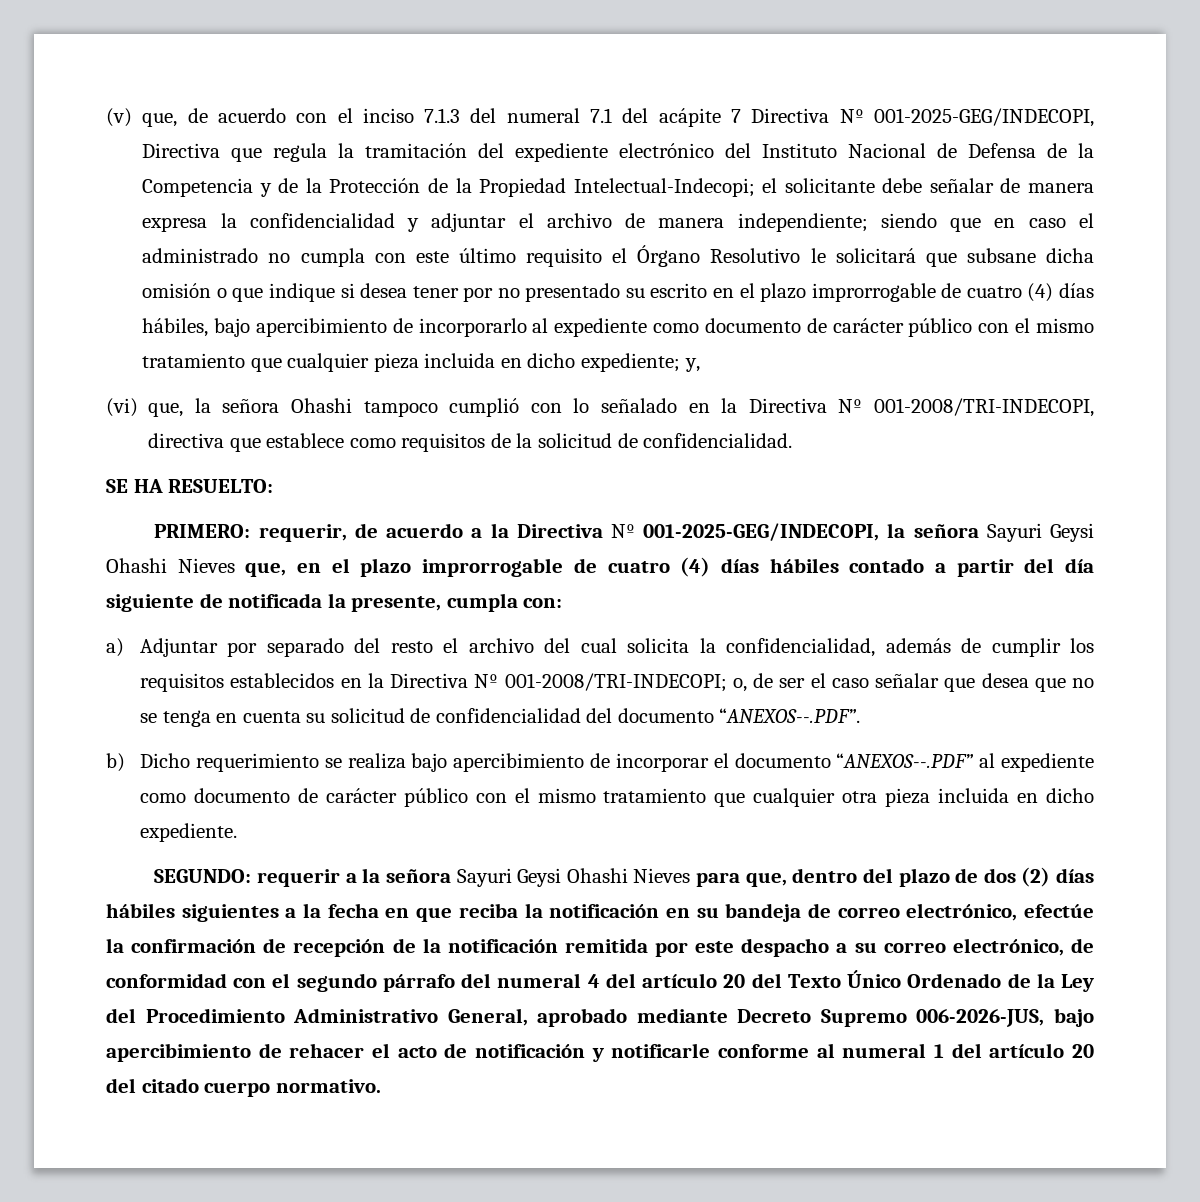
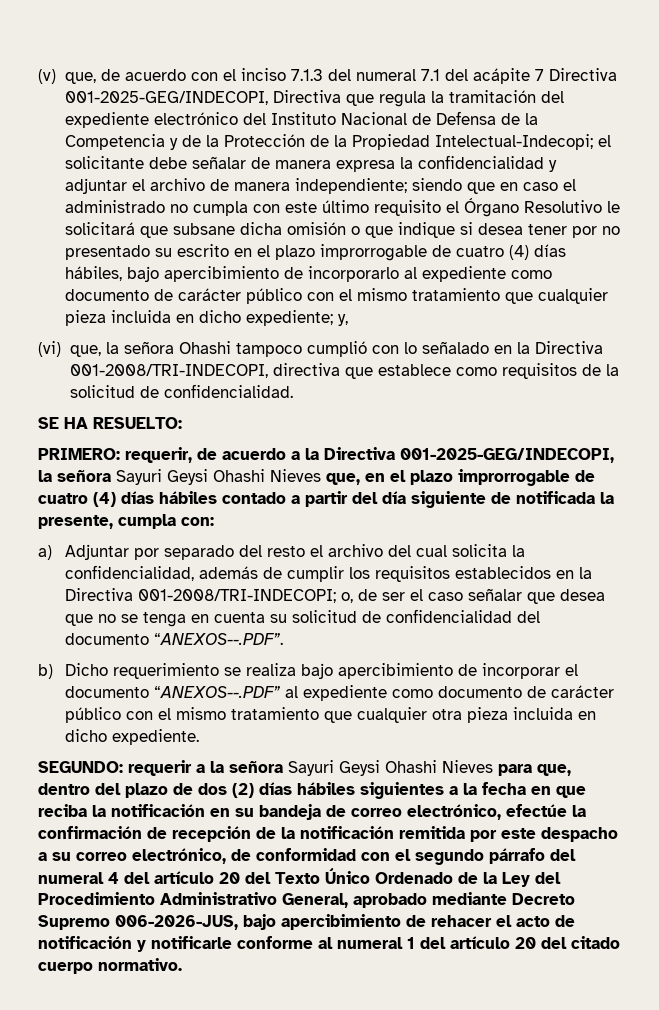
- (v) que, de acuerdo con el inciso 7.1.3 del numeral 7.1 del acápite 7 Directiva Nº 001-2025-GEG/INDECOPI, Directiva que regula la tramitación del expediente electrónico del Instituto Nacional de Defensa de la Competencia y de la Protección de la Propiedad Intelectual-Indecopi;
+ (v) que, de acuerdo con el inciso 7.1.3 del numeral 7.1 del acápite 7 Directiva 001-2025-GEG/INDECOPI, Directiva que regula la tramitación del expediente electrónico del Instituto Nacional de Defensa de la Competencia y de la Protección de la Propiedad Intelectual-Indecopi;
- (vi) que, la señora Ohashi tampoco cumplió con lo señalado en la Directiva Nº 001-2008/TRI-INDECOPI, directiva que establece como requisitos de la solicitud de confidencialidad.
+ (vi) que, la señora Ohashi tampoco cumplió con lo señalado en la Directiva 001-2008/TRI-INDECOPI, directiva que establece como requisitos de la solicitud de confidencialidad.
- PRIMERO: requerir, de acuerdo a la Directiva Nº 001-2025-GEG/INDECOPI, la señora Sayuri Geysi Ohashi Nieves que, en el plazo improrrogable de cuatro (4) días hábiles contado a partir del día siguiente de notificada la presente, cumpla con:
+ PRIMERO: requerir, de acuerdo a la Directiva 001-2025-GEG/INDECOPI, la señora Sayuri Geysi Ohashi Nieves que, en el plazo improrrogable de cuatro (4) días hábiles contado a partir del día siguiente de notificada la presente, cumpla con:
- a) Adjuntar por separado del resto el archivo del cual solicita la confidencialidad, además de cumplir los requisitos establecidos en la Directiva Nº 001-2008/TRI-INDECOPI; o, de ser el caso señalar que desea que no se tenga en cuenta su solicitud de confidencialidad del documento “ANEXOS--.PDF”.
+ a) Adjuntar por separado del resto el archivo del cual solicita la confidencialidad, además de cumplir los requisitos establecidos en la Directiva 001-2008/TRI-INDECOPI; o, de ser el caso señalar que desea que no se tenga en cuenta su solicitud de confidencialidad del documento “ANEXOS--.PDF”.

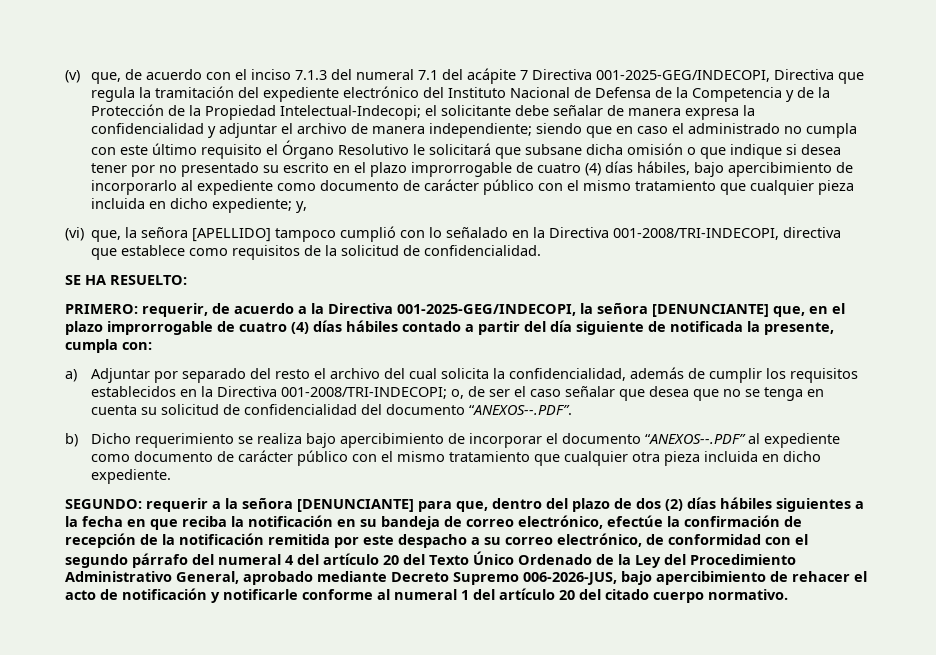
- (vi) que, la señora Ohashi tampoco cumplió con lo señalado en la Directiva 001-2008/TRI-INDECOPI, directiva que establece como requisitos de la solicitud de confidencialidad.
+ (vi) que, la señora [APELLIDO] tampoco cumplió con lo señalado en la Directiva 001-2008/TRI-INDECOPI, directiva que establece como requisitos de la solicitud de confidencialidad.
- PRIMERO: requerir, de acuerdo a la Directiva 001-2025-GEG/INDECOPI, la señora Sayuri Geysi Ohashi Nieves que, en el plazo improrrogable de cuatro (4) días hábiles contado a partir del día siguiente de notificada la presente, cumpla con:
+ PRIMERO: requerir, de acuerdo a la Directiva 001-2025-GEG/INDECOPI, la señora [DENUNCIANTE] que, en el plazo improrrogable de cuatro (4) días hábiles contado a partir del día siguiente de notificada la presente, cumpla con:
- requerir a la señora Sayuri Geysi Ohashi Nieves para que, dentro del plazo de dos (2) días hábiles siguientes a la fecha en que reciba la notificación en su bandeja de correo electrónico, efectúe la confirmación de recepción de la notificación remitida por este despacho a su correo electrónico, de conformidad con el segundo párrafo del numeral 4 del artículo 20 del Texto Único Ordenado de la Ley del Procedimiento Administrativo General, aprobado mediante Decreto Supremo 006-2026-JUS, bajo apercibimiento de rehacer el acto de notificación y notificarle conforme al numeral 1 del artículo 20 del citado cuerpo normativo.
+ requerir a la señora [DENUNCIANTE] para que, dentro del plazo de dos (2) días hábiles siguientes a la fecha en que reciba la notificación en su bandeja de correo electrónico, efectúe la confirmación de recepción de la notificación remitida por este despacho a su correo electrónico, de conformidad con el segundo párrafo del numeral 4 del artículo 20 del Texto Único Ordenado de la Ley del Procedimiento Administrativo General, aprobado mediante Decreto Supremo 006-2026-JUS, bajo apercibimiento de rehacer el acto de notificación y notificarle conforme al numeral 1 del artículo 20 del citado cuerpo normativo.

